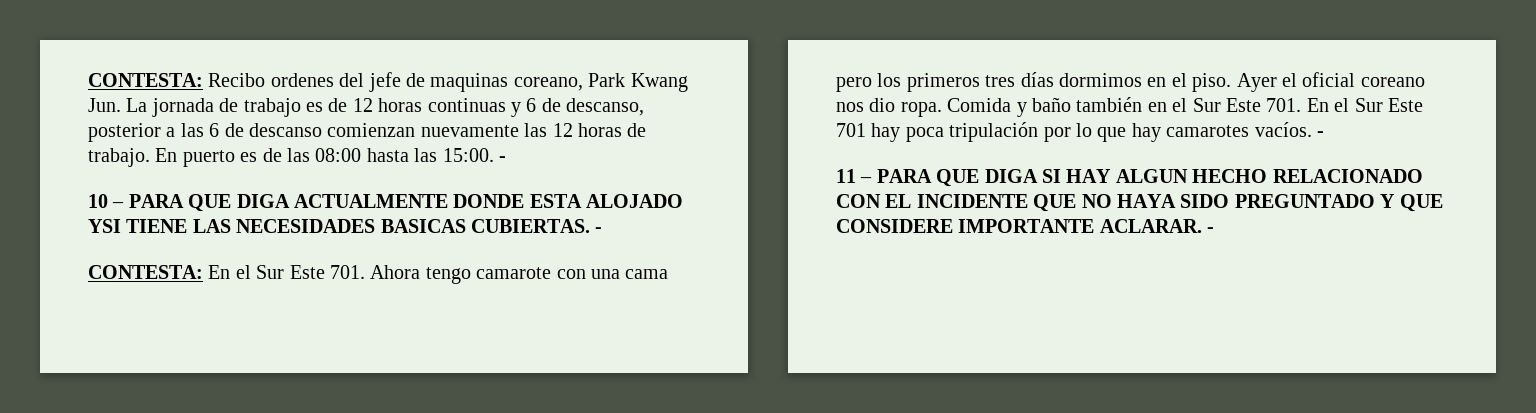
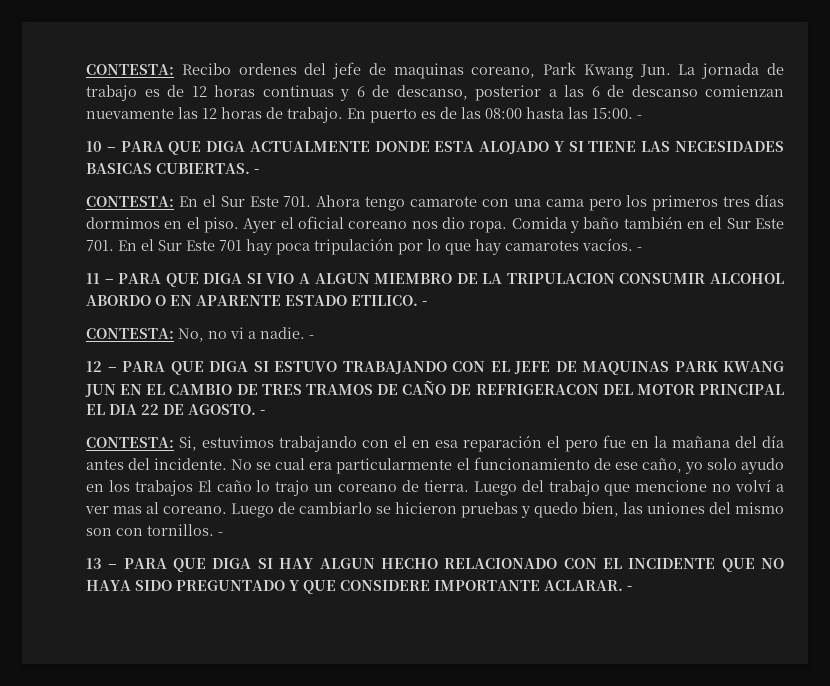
- 10 – PARA QUE DIGA ACTUALMENTE DONDE ESTA ALOJADO YSI TIENE LAS NECESIDADES BASICAS CUBIERTAS.
+ 10 – PARA QUE DIGA ACTUALMENTE DONDE ESTA ALOJADO Y SI TIENE LAS NECESIDADES BASICAS CUBIERTAS.
- 11 – PARA QUE DIGA SI HAY ALGUN HECHO RELACIONADO CON EL INCIDENTE QUE NO HAYA SIDO PREGUNTADO Y QUE CONSIDERE IMPORTANTE ACLARAR.
+ 11 – PARA QUE DIGA SI VIO A ALGUN MIEMBRO DE LA TRIPULACION CONSUMIR ALCOHOL ABORDO O EN APARENTE ESTADO ETILICO. -
+ CONTESTA: No, no vi a nadie. -
+ 12 – PARA QUE DIGA SI ESTUVO TRABAJANDO CON EL JEFE DE MAQUINAS PARK KWANG JUN EN EL CAMBIO DE TRES TRAMOS DE CAÑO DE REFRIGERACON DEL MOTOR PRINCIPAL EL DIA 22 DE AGOSTO. -
+ CONTESTA: Si, estuvimos trabajando con el en esa reparación el pero fue en la mañana del día antes del incidente. No se cual era particularmente el funcionamiento de ese caño, yo solo ayudo en los trabajos El caño lo trajo un coreano de tierra. Luego del trabajo que mencione no volví a ver mas al coreano. Luego de cambiarlo se hicieron pruebas y quedo bien, las uniones del mismo son con tornillos. -
+ 13 – PARA QUE DIGA SI HAY ALGUN HECHO RELACIONADO CON EL INCIDENTE QUE NO HAYA SIDO PREGUNTADO Y QUE CONSIDERE IMPORTANTE ACLARAR.

